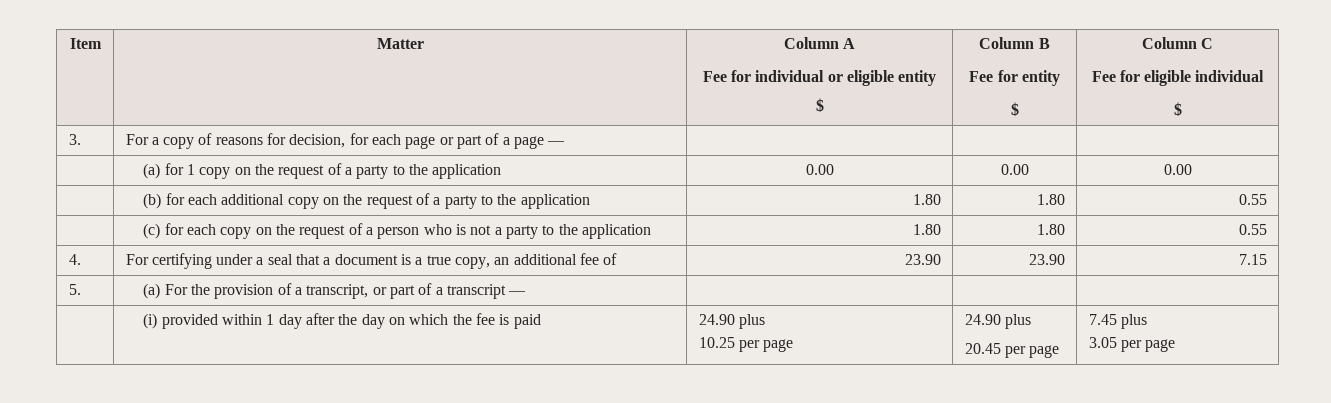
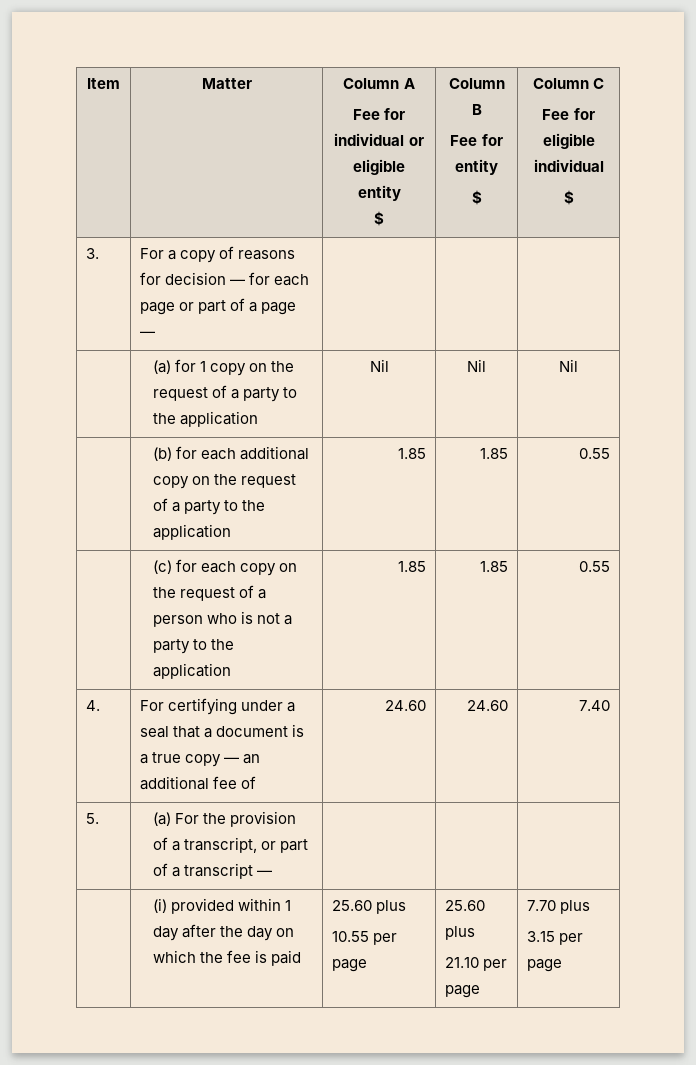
- 3. | For a copy of reasons for decision, for each page or part of a page — | | |
+ 3. | For a copy of reasons for decision — for each page or part of a page — | | |
- | (a) for 1 copy on the request of a party to the application | 0.00 | 0.00 | 0.00
+ | (a) for 1 copy on the request of a party to the application | Nil | Nil | Nil
- | (b) for each additional copy on the request of a party to the application | 1.80 | 1.80 | 0.55
+ | (b) for each additional copy on the request of a party to the application | 1.85 | 1.85 | 0.55
- | (c) for each copy on the request of a person who is not a party to the application | 1.80 | 1.80 | 0.55
+ | (c) for each copy on the request of a person who is not a party to the application | 1.85 | 1.85 | 0.55
- 4. | For certifying under a seal that a document is a true copy, an additional fee of | 23.90 | 23.90 | 7.15
+ 4. | For certifying under a seal that a document is a true copy — an additional fee of | 24.60 | 24.60 | 7.40
- | (i) provided within 1 day after the day on which the fee is paid | 24.90 plus
- 10.25 per page | 24.90 plus
- 20.45 per page | 7.45 plus
- 3.05 per page
+ | (i) provided within 1 day after the day on which the fee is paid | 25.60 plus
+ 10.55 per page | 25.60 plus
+ 21.10 per page | 7.70 plus
+ 3.15 per page

